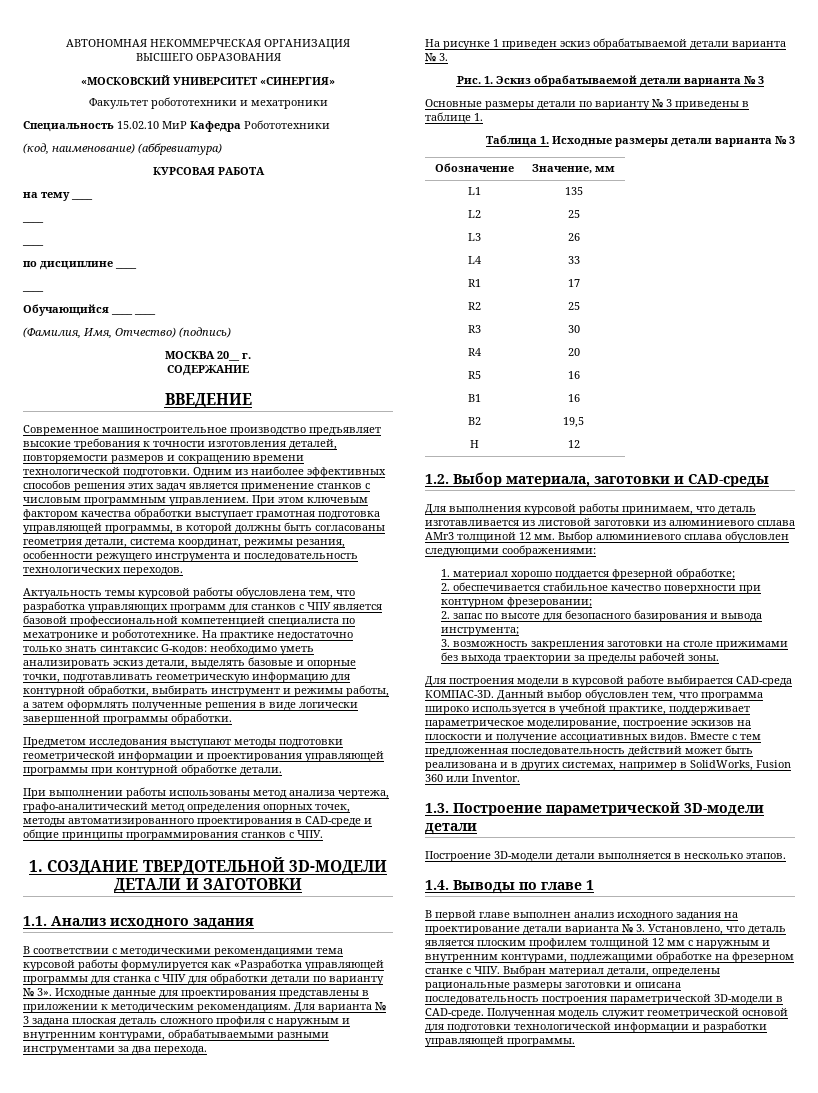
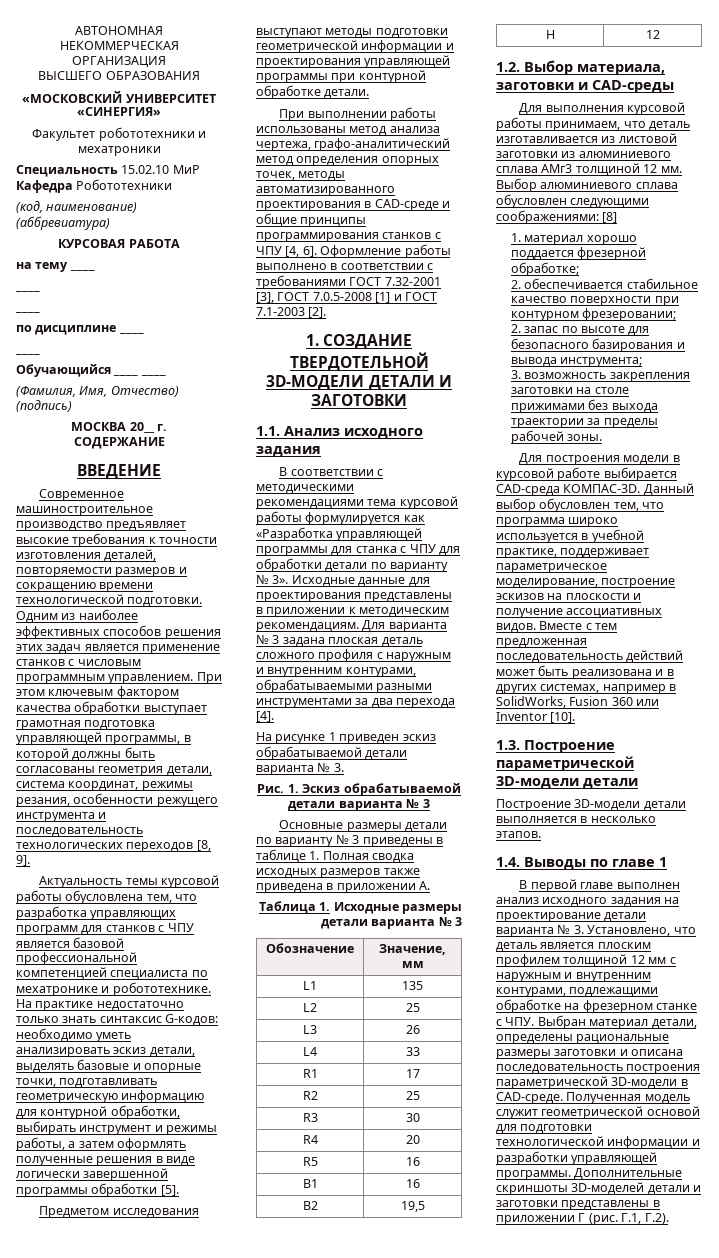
- При этом ключевым фактором качества обработки выступает грамотная подготовка управляющей программы, в которой должны быть согласованы геометрия детали, система координат, режимы резания, особенности режущего инструмента и последовательность технологических переходов.
+ При этом ключевым фактором качества обработки выступает грамотная подготовка управляющей программы, в которой должны быть согласованы геометрия детали, система координат, режимы резания, особенности режущего инструмента и последовательность технологических переходов [8, 9].
- На практике недостаточно только знать синтаксис G-кодов: необходимо уметь анализировать эскиз детали, выделять базовые и опорные точки, подготавливать геометрическую информацию для контурной обработки, выбирать инструмент и режимы работы, а затем оформлять полученные решения в виде логически завершенной программы обработки.
+ На практике недостаточно только знать синтаксис G-кодов: необходимо уметь анализировать эскиз детали, выделять базовые и опорные точки, подготавливать геометрическую информацию для контурной обработки, выбирать инструмент и режимы работы, а затем оформлять полученные решения в виде логически завершенной программы обработки [5].
- При выполнении работы использованы метод анализа чертежа, графо-аналитический метод определения опорных точек, методы автоматизированного проектирования в CAD-среде и общие принципы программирования станков с ЧПУ.
+ При выполнении работы использованы метод анализа чертежа, графо-аналитический метод определения опорных точек, методы автоматизированного проектирования в CAD-среде и общие принципы программирования станков с ЧПУ [4, 6]. Оформление работы выполнено в соответствии с требованиями ГОСТ 7.32-2001 [3], ГОСТ 7.0.5-2008 [1] и ГОСТ 7.1-2003 [2].
- Для варианта № 3 задана плоская деталь сложного профиля с наружным и внутренним контурами, обрабатываемыми разными инструментами за два перехода.
+ Для варианта № 3 задана плоская деталь сложного профиля с наружным и внутренним контурами, обрабатываемыми разными инструментами за два перехода [4].
- Основные размеры детали по варианту № 3 приведены в таблице 1.
+ Основные размеры детали по варианту № 3 приведены в таблице 1. Полная сводка исходных размеров также приведена в приложении А.
- Выбор алюминиевого сплава обусловлен следующими соображениями:
+ Выбор алюминиевого сплава обусловлен следующими соображениями: [8]
- Вместе с тем предложенная последовательность действий может быть реализована и в других системах, например в SolidWorks, Fusion 360 или Inventor.
+ Вместе с тем предложенная последовательность действий может быть реализована и в других системах, например в SolidWorks, Fusion 360 или Inventor [10].
+ Дополнительные скриншоты 3D-моделей детали и заготовки представлены в приложении Г (рис. Г.1, Г.2).

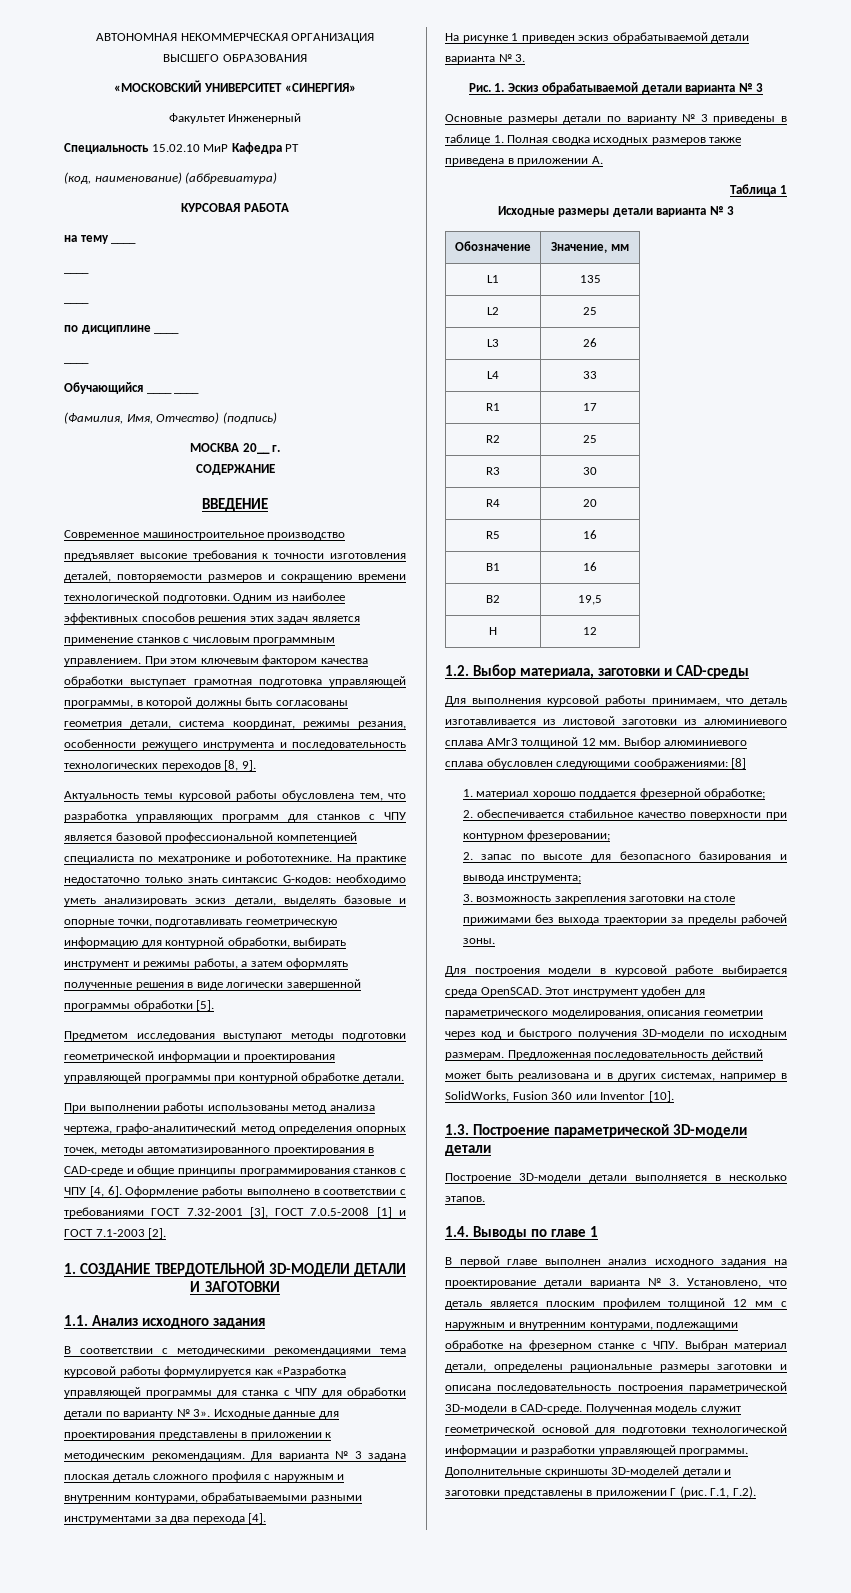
- Факультет робототехники и мехатроники
+ Факультет Инженерный
- Специальность 15.02.10 МиР Кафедра Робототехники
+ Специальность 15.02.10 МиР Кафедра РТ
- Таблица 1. Исходные размеры детали варианта № 3
+ Таблица 1
+ Исходные размеры детали варианта № 3
- Для построения модели в курсовой работе выбирается CAD-среда КОМПАС-3D. Данный выбор обусловлен тем, что программа широко используется в учебной практике, поддерживает параметрическое моделирование, построение эскизов на плоскости и получение ассоциативных видов. Вместе с тем предложенная последовательность действий может быть реализована и в других системах, например в SolidWorks, Fusion 360 или Inventor [10].
+ Для построения модели в курсовой работе выбирается среда OpenSCAD. Этот инструмент удобен для параметрического моделирования, описания геометрии через код и быстрого получения 3D-модели по исходным размерам. Предложенная последовательность действий может быть реализована и в других системах, например в SolidWorks, Fusion 360 или Inventor [10].

